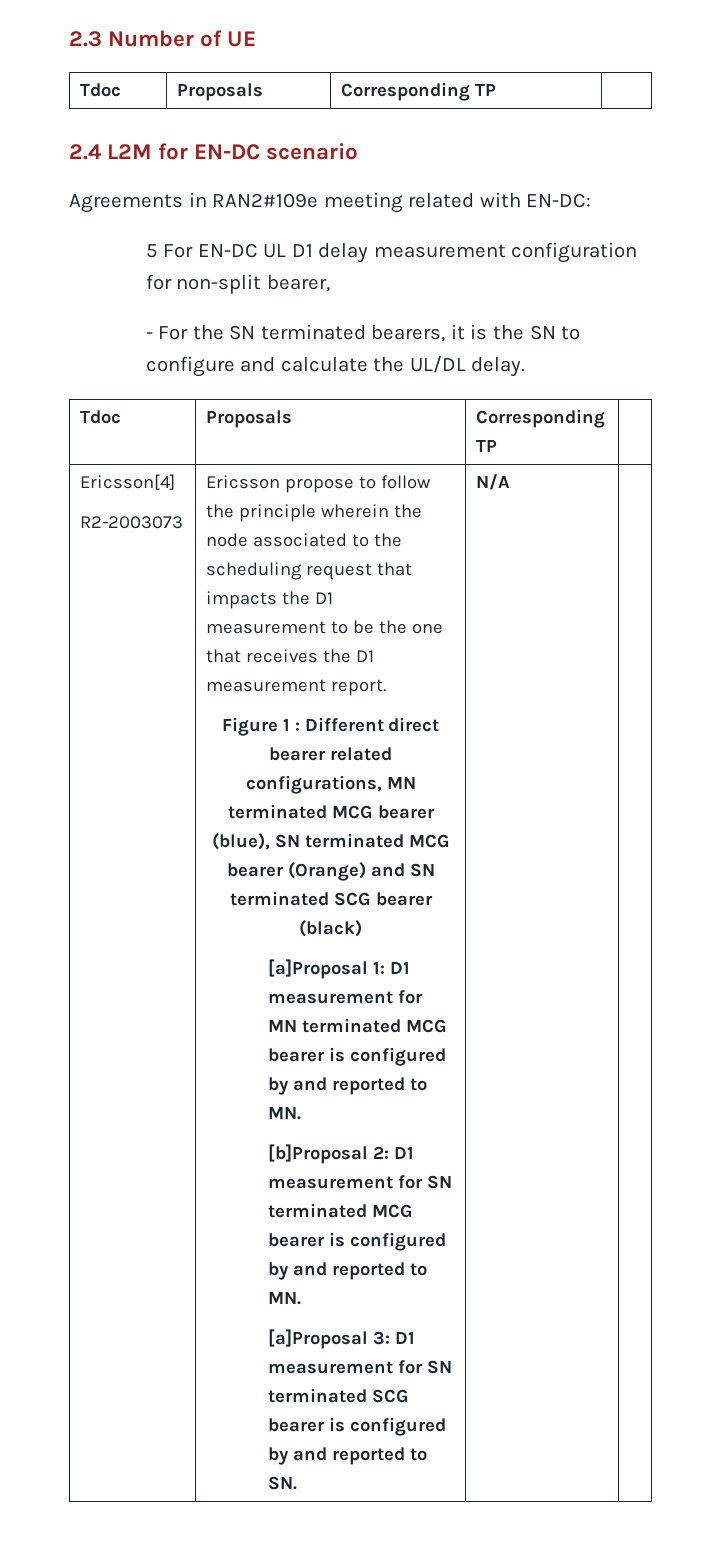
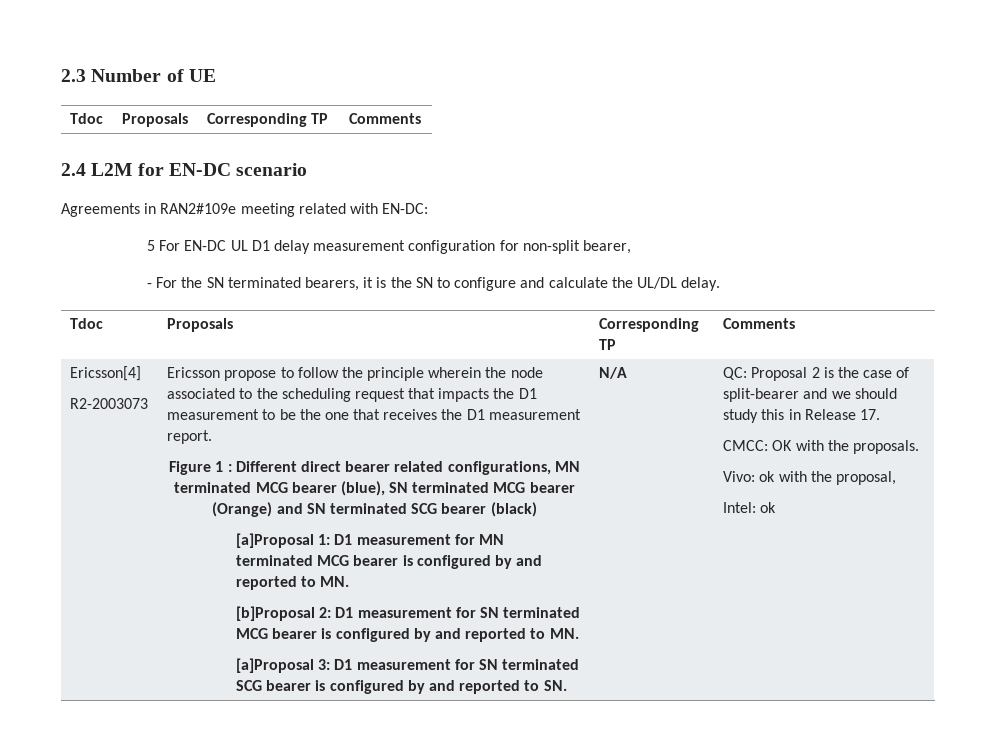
  2.3 Number of UE
- Tdoc | Proposals | Corresponding TP |
+ Tdoc | Proposals | Corresponding TP | Comments
  - For the SN terminated bearers, it is the SN to configure and calculate the UL/DL delay.
- Tdoc | Proposals | Corresponding TP |
+ Tdoc | Proposals | Corresponding TP | Comments
+ QC: Proposal 2 is the case of split-bearer and we should study this in Release 17.
+ CMCC: OK with the proposals.
+ Vivo: ok with the proposal,
+ Intel: ok

